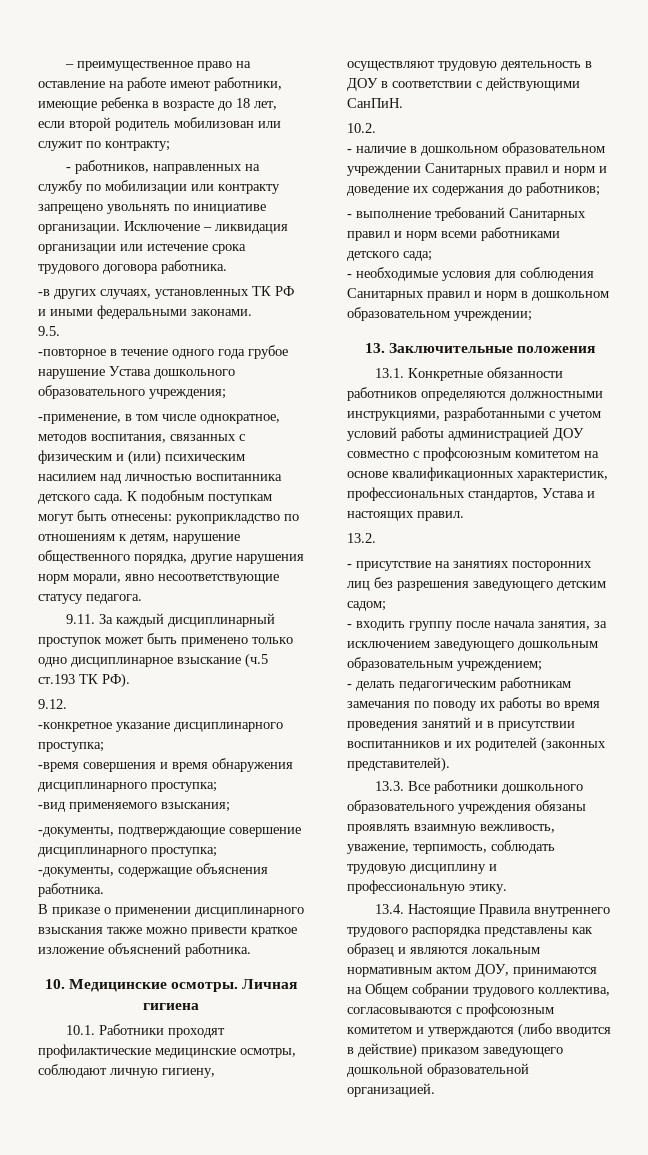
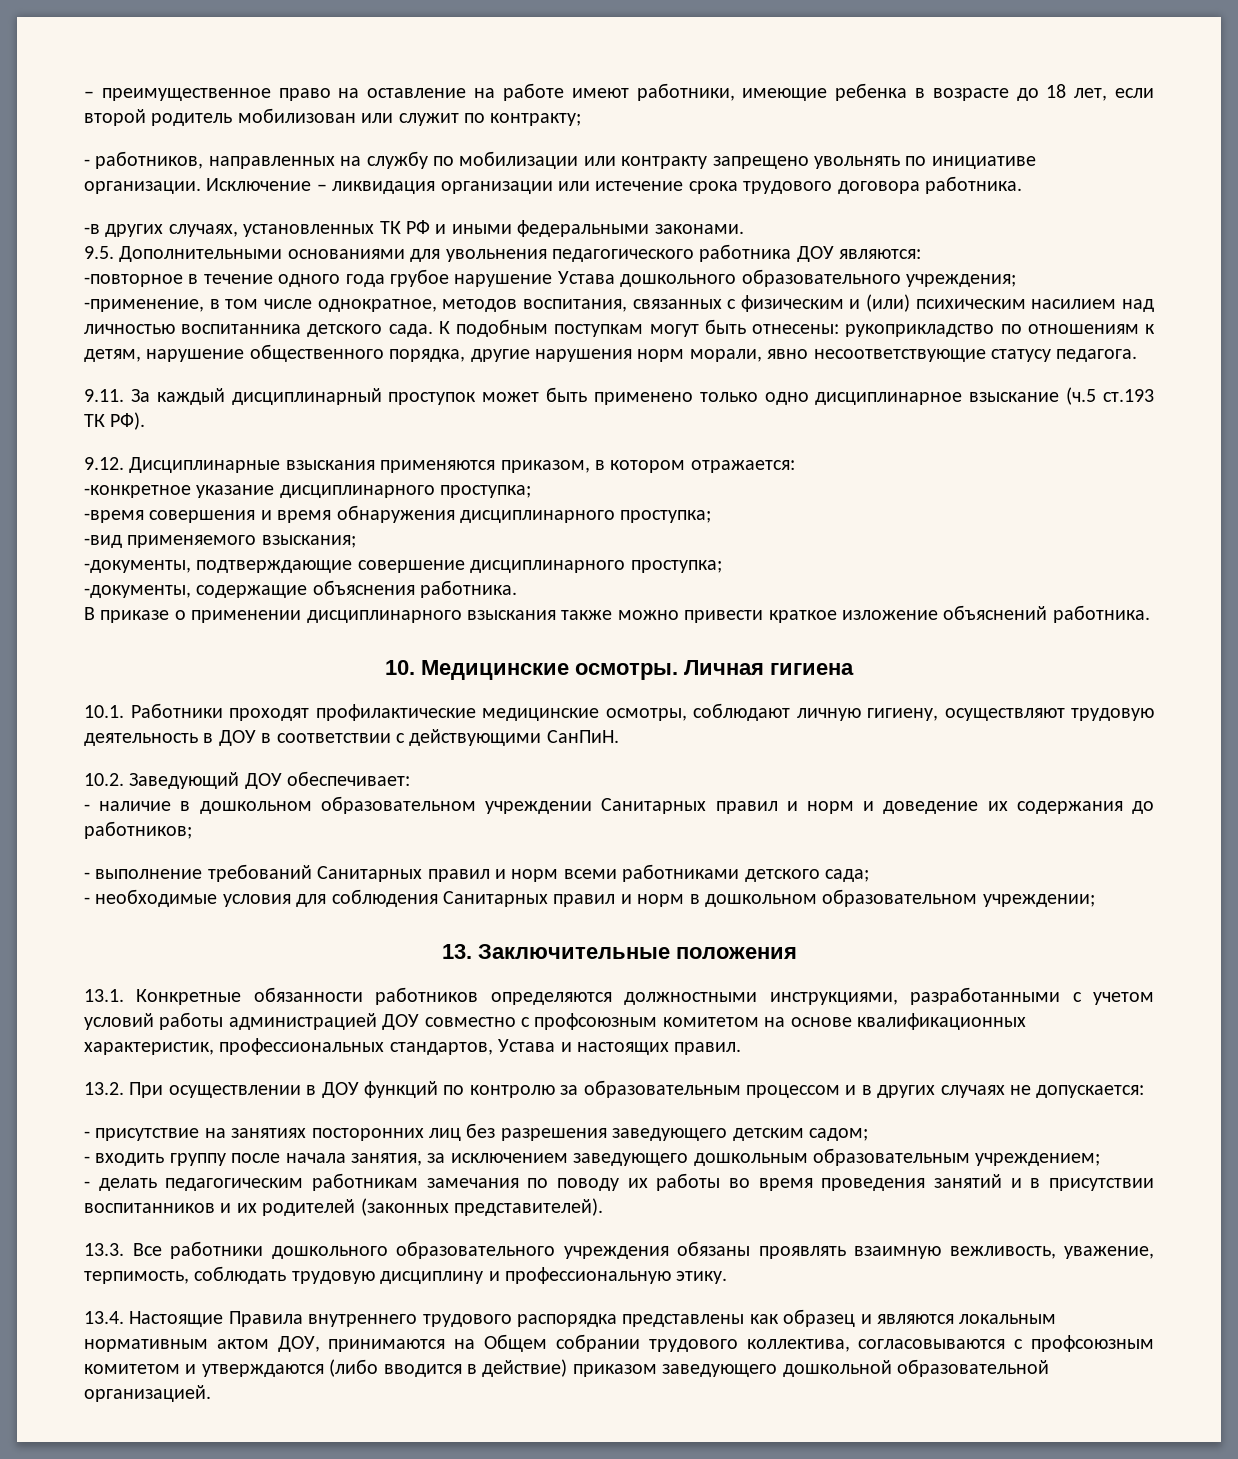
- 9.5.
+ 9.5. Дополнительными основаниями для увольнения педагогического работника ДОУ являются:
- 9.12.
+ 9.12. Дисциплинарные взыскания применяются приказом, в котором отражается:
- 10.2.
+ 10.2. Заведующий ДОУ обеспечивает:
- 13.2.
+ 13.2. При осуществлении в ДОУ функций по контролю за образовательным процессом и в других случаях не допускается:

